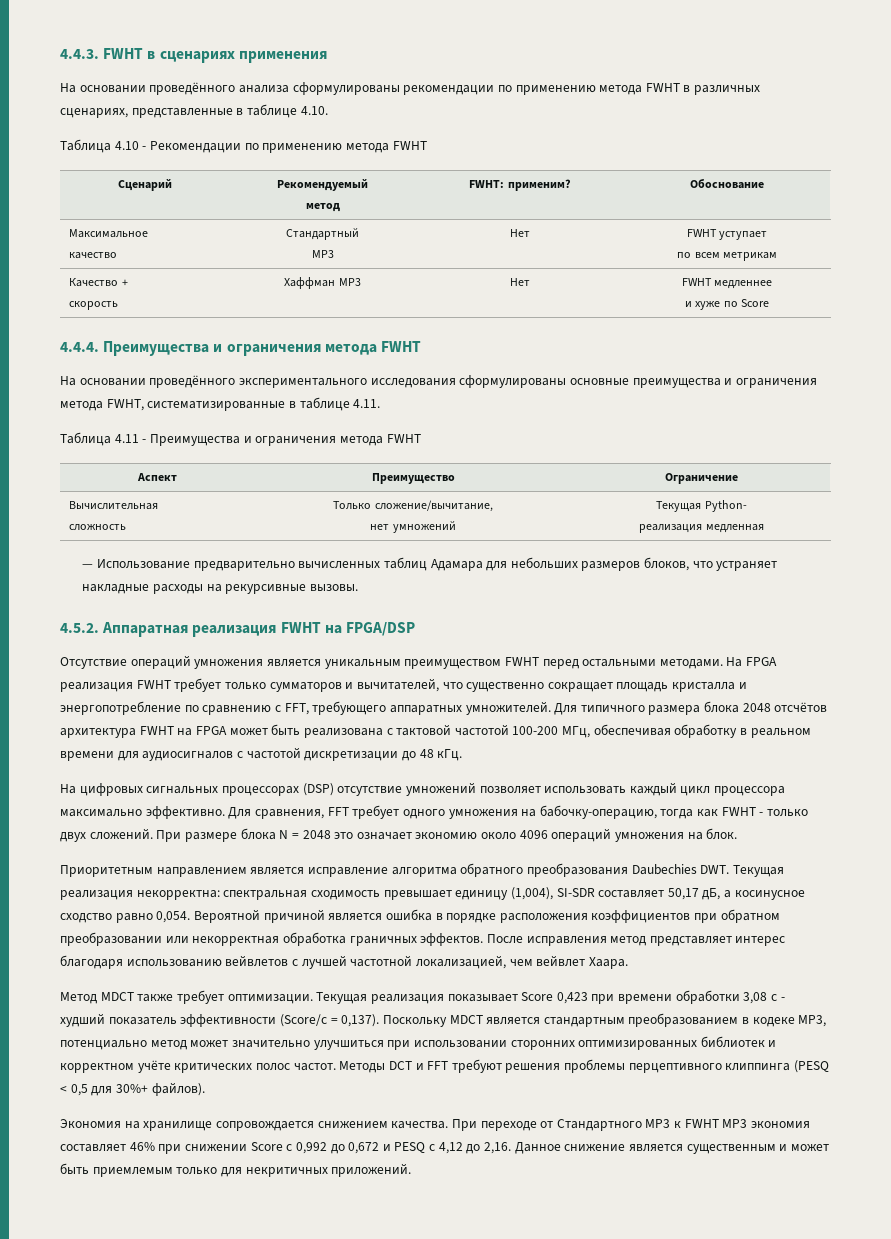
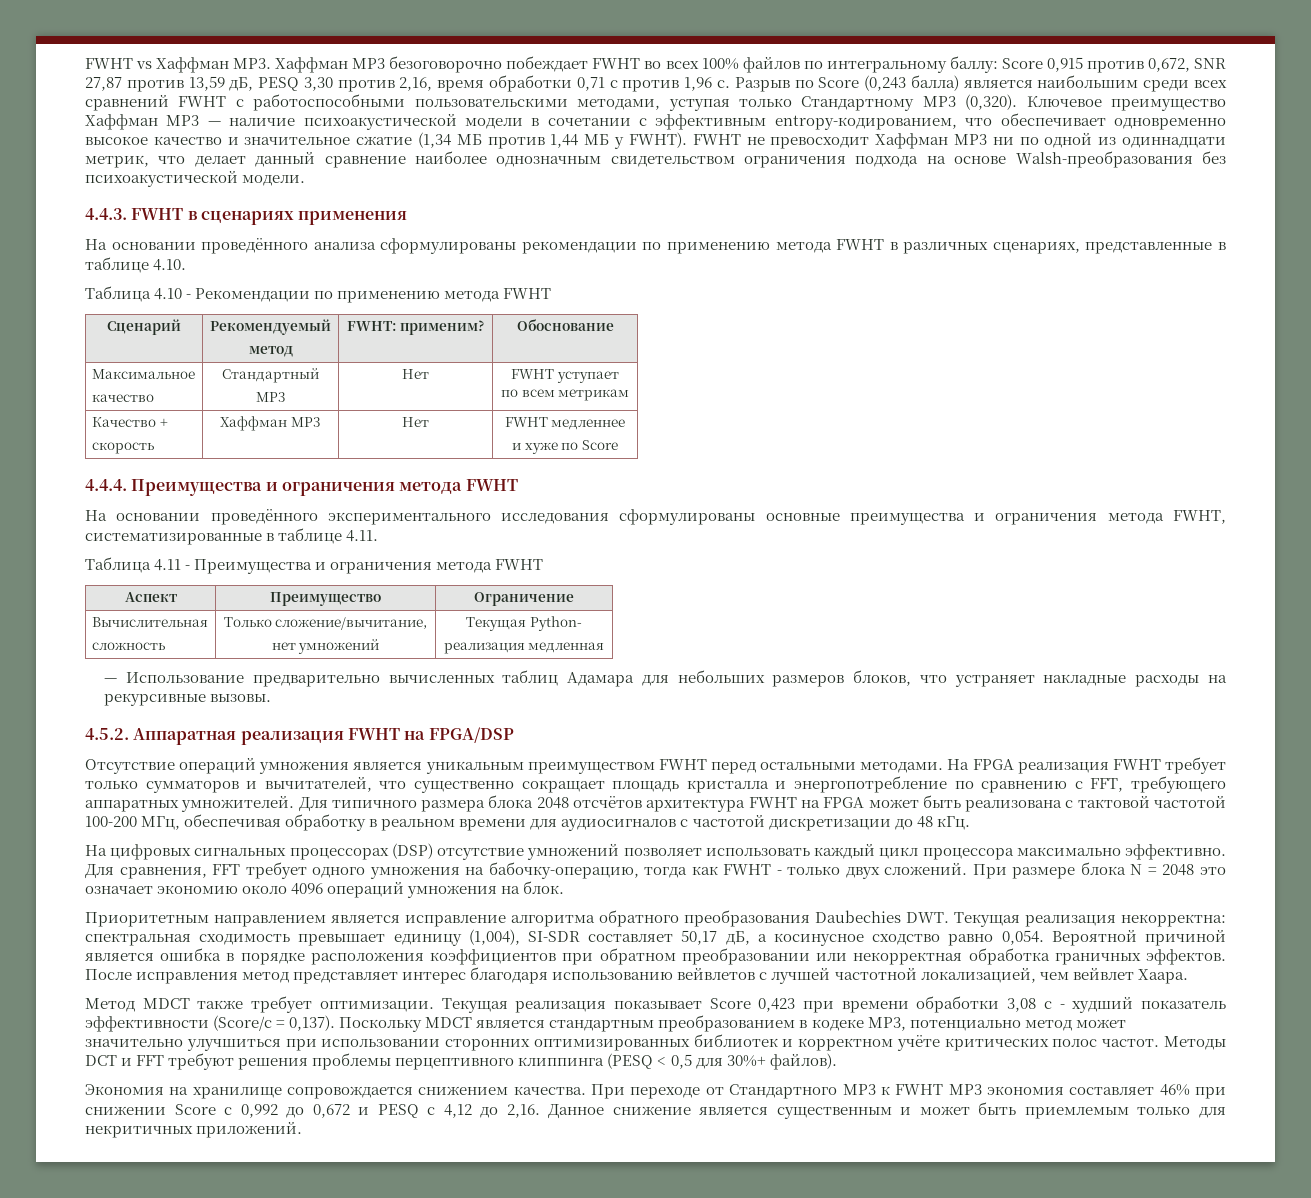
+ FWHT vs Хаффман MP3. Хаффман MP3 безоговорочно побеждает FWHT во всех 100% файлов по интегральному баллу: Score 0,915 против 0,672, SNR 27,87 против 13,59 дБ, PESQ 3,30 против 2,16, время обработки 0,71 с против 1,96 с. Разрыв по Score (0,243 балла) является наибольшим среди всех сравнений FWHT с работоспособными пользовательскими методами, уступая только Стандартному MP3 (0,320). Ключевое преимущество Хаффман MP3 — наличие психоакустической модели в сочетании с эффективным entropy-кодированием, что обеспечивает одновременно высокое качество и значительное сжатие (1,34 МБ против 1,44 МБ у FWHT). FWHT не превосходит Хаффман MP3 ни по одной из одиннадцати метрик, что делает данный сравнение наиболее однозначным свидетельством ограничения подхода на основе Walsh-преобразования без психоакустической модели.

